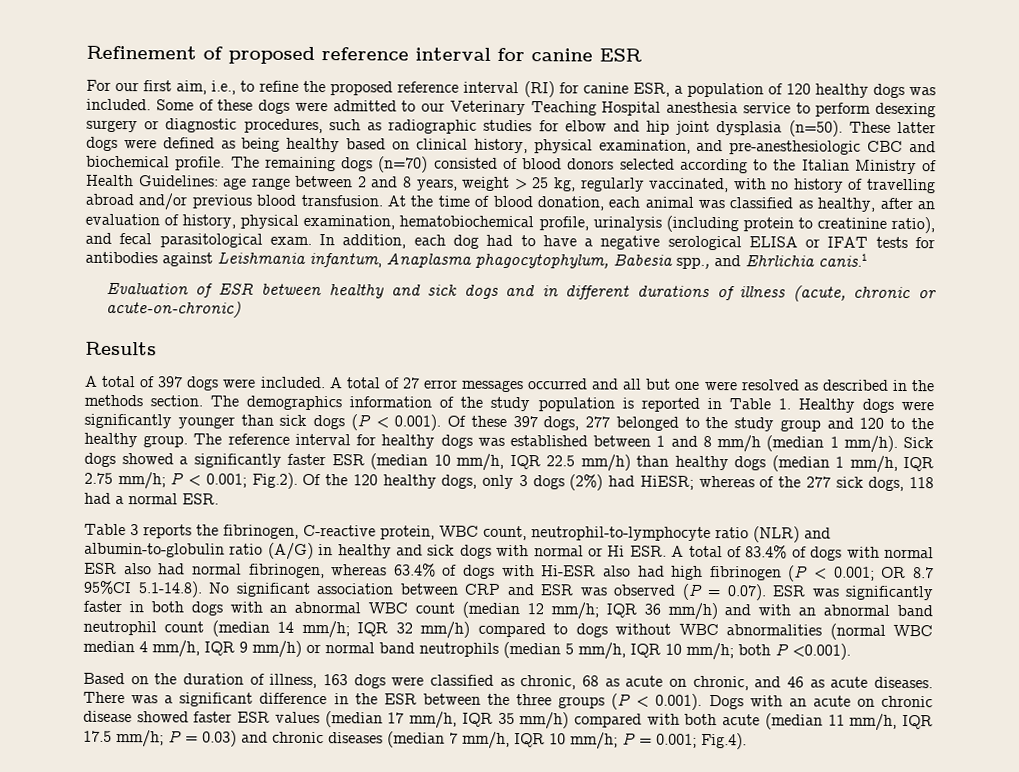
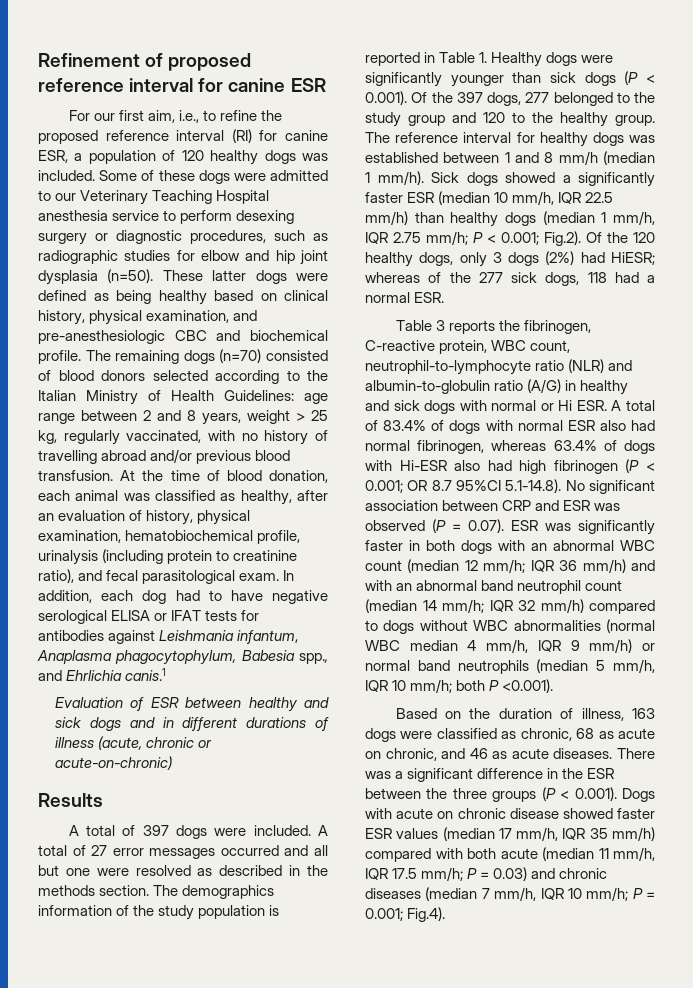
- In addition, each dog had to have a negative serological ELISA or IFAT tests for antibodies against Leishmania infantum, Anaplasma phagocytophylum, Babesia spp., and Ehrlichia canis.1
+ In addition, each dog had to have negative serological ELISA or IFAT tests for antibodies against Leishmania infantum, Anaplasma phagocytophylum, Babesia spp., and Ehrlichia canis.1
- The demographics information of the study population is reported in Table 1. Healthy dogs were significantly younger than sick dogs (P < 0.001). Of these 397 dogs, 277 belonged to the study group and 120 to the healthy group.
+ The demographics information of the study population is reported in Table 1. Healthy dogs were significantly younger than sick dogs (P < 0.001). Of the 397 dogs, 277 belonged to the study group and 120 to the healthy group.
- There was a significant difference in the ESR between the three groups (P < 0.001). Dogs with an acute on chronic disease showed faster ESR values (median 17 mm/h, IQR 35 mm/h) compared with both acute (median 11 mm/h, IQR 17.5 mm/h; P = 0.03) and chronic diseases (median 7 mm/h, IQR 10 mm/h; P = 0.001; Fig.4).
+ There was a significant difference in the ESR between the three groups (P < 0.001). Dogs with acute on chronic disease showed faster ESR values (median 17 mm/h, IQR 35 mm/h) compared with both acute (median 11 mm/h, IQR 17.5 mm/h; P = 0.03) and chronic diseases (median 7 mm/h, IQR 10 mm/h; P = 0.001; Fig.4).

